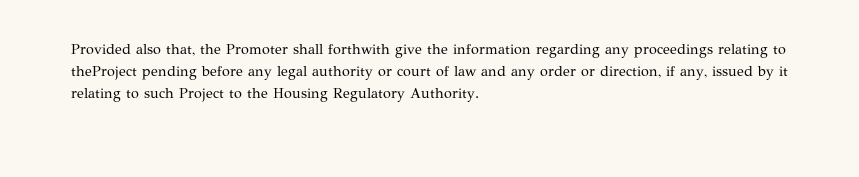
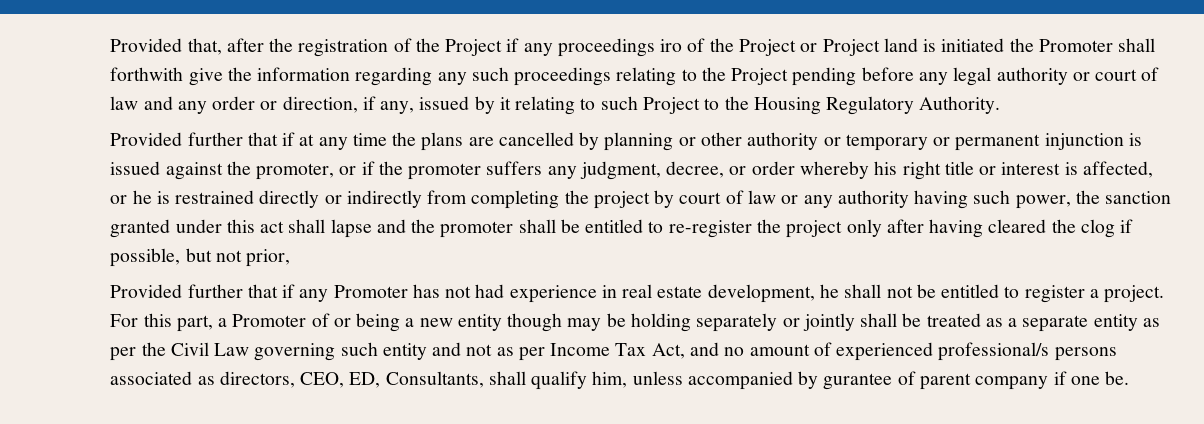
- Provided also that, the Promoter shall forthwith give the information regarding any proceedings relating to theProject pending before any legal authority or court of law and any order or direction, if any, issued by it relating to such Project to the Housing Regulatory Authority.
+ Provided that, after the registration of the Project if any proceedings iro of the Project or Project land is initiated the Promoter shall forthwith give the information regarding any such proceedings relating to the Project pending before any legal authority or court of law and any order or direction, if any, issued by it relating to such Project to the Housing Regulatory Authority.
+ Provided further that if at any time the plans are cancelled by planning or other authority or temporary or permanent injunction is issued against the promoter, or if the promoter suffers any judgment, decree, or order whereby his right title or interest is affected, or he is restrained directly or indirectly from completing the project by court of law or any authority having such power, the sanction granted under this act shall lapse and the promoter shall be entitled to re-register the project only after having cleared the clog if possible, but not prior,
+ Provided further that if any Promoter has not had experience in real estate development, he shall not be entitled to register a project. For this part, a Promoter of or being a new entity though may be holding separately or jointly shall be treated as a separate entity as per the Civil Law governing such entity and not as per Income Tax Act, and no amount of experienced professional/s persons associated as directors, CEO, ED, Consultants, shall qualify him, unless accompanied by gurantee of parent company if one be.

